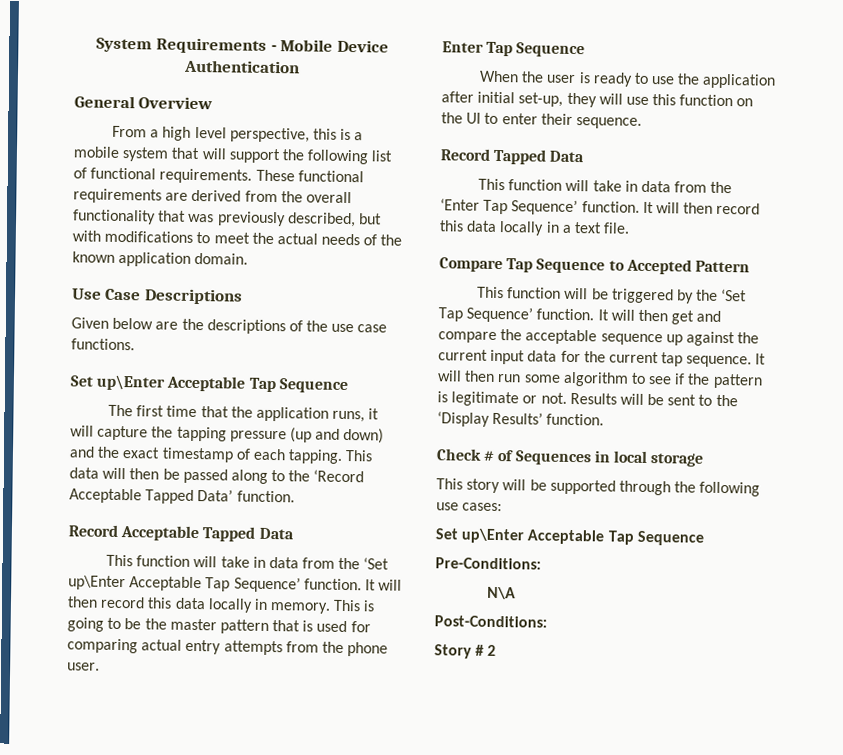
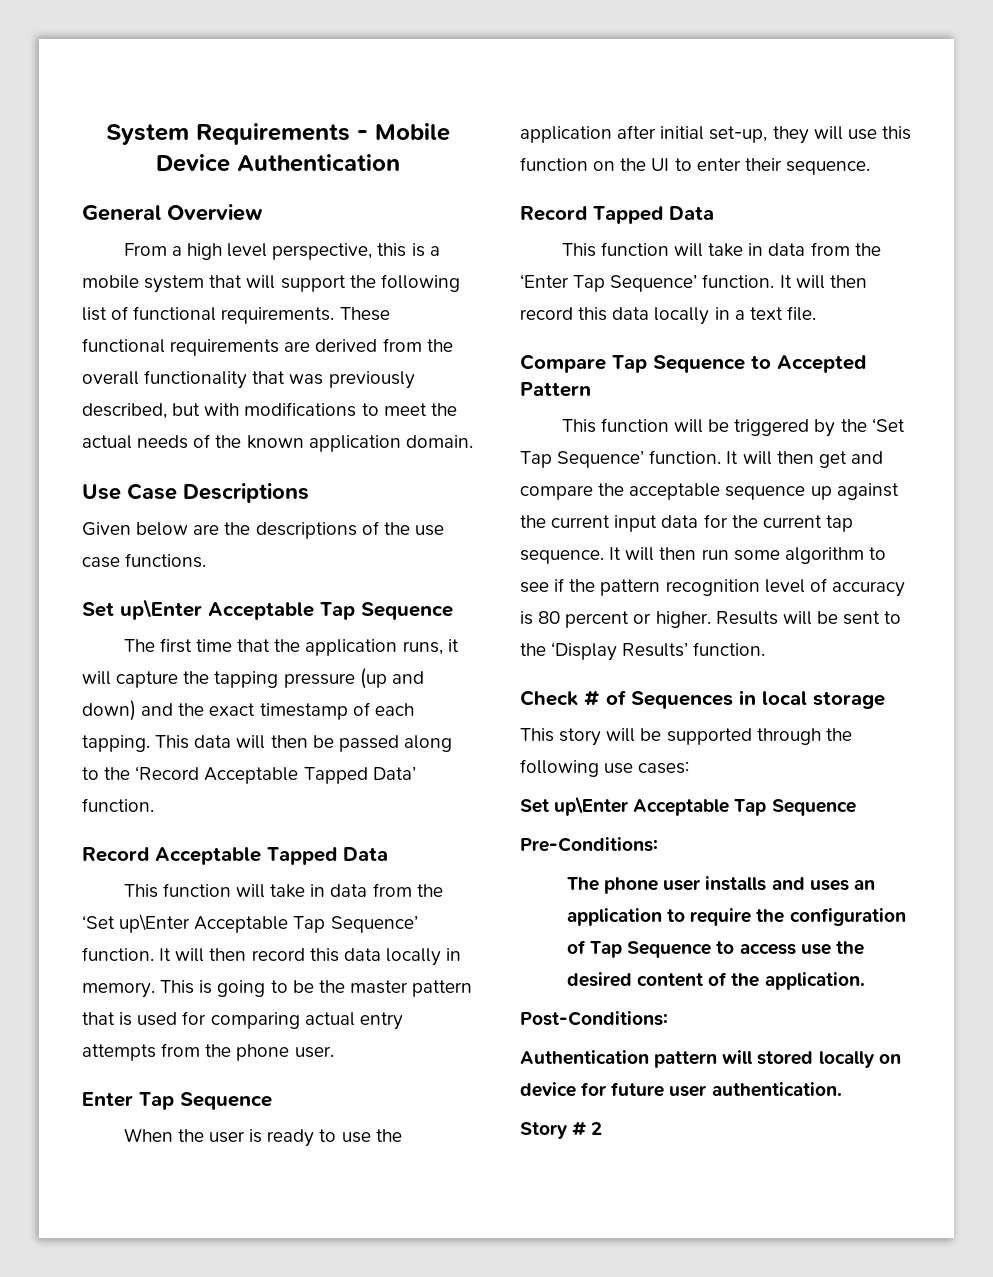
- It will then run some algorithm to see if the pattern is legitimate or not.
+ It will then run some algorithm to see if the pattern recognition level of accuracy is 80 percent or higher.
- N\A
+ The phone user installs and uses an application to require the configuration of Tap Sequence to access use the desired content of the application.
  Post-Conditions:
+ Authentication pattern will stored locally on device for future user authentication.

